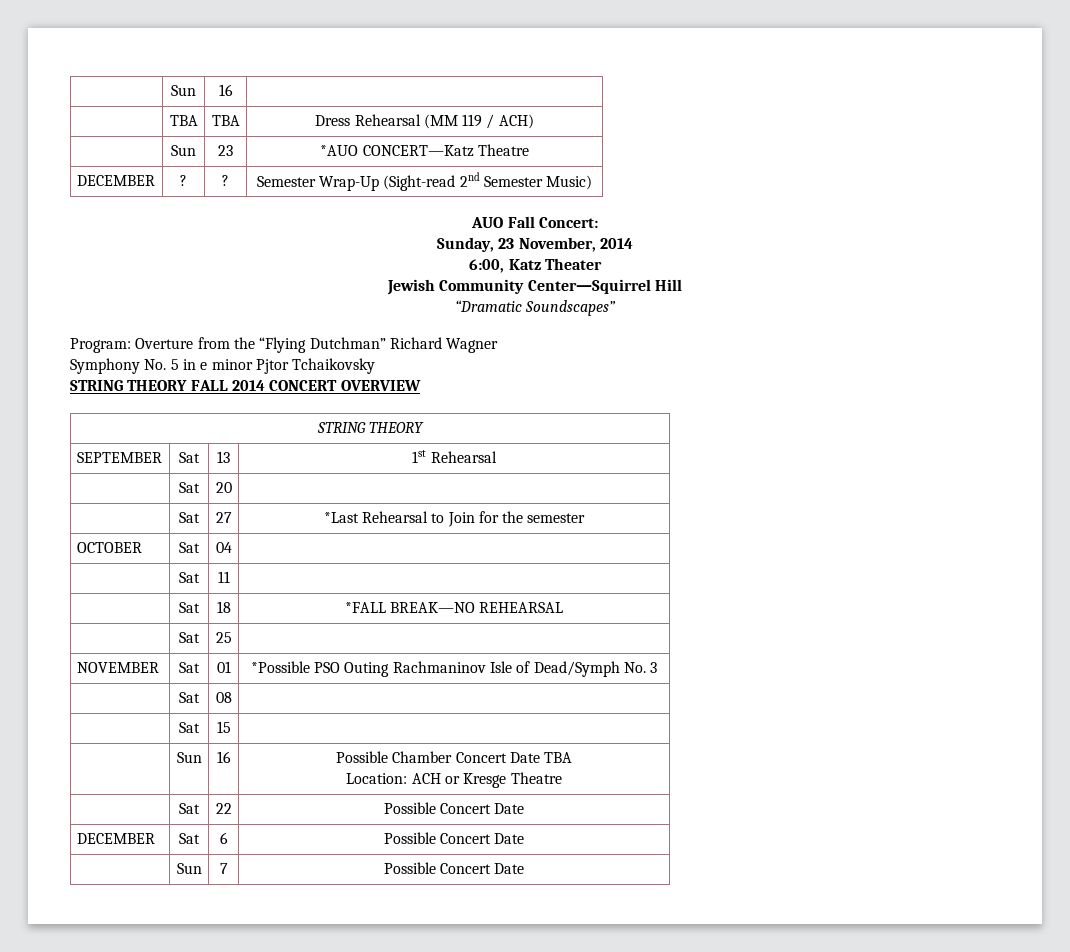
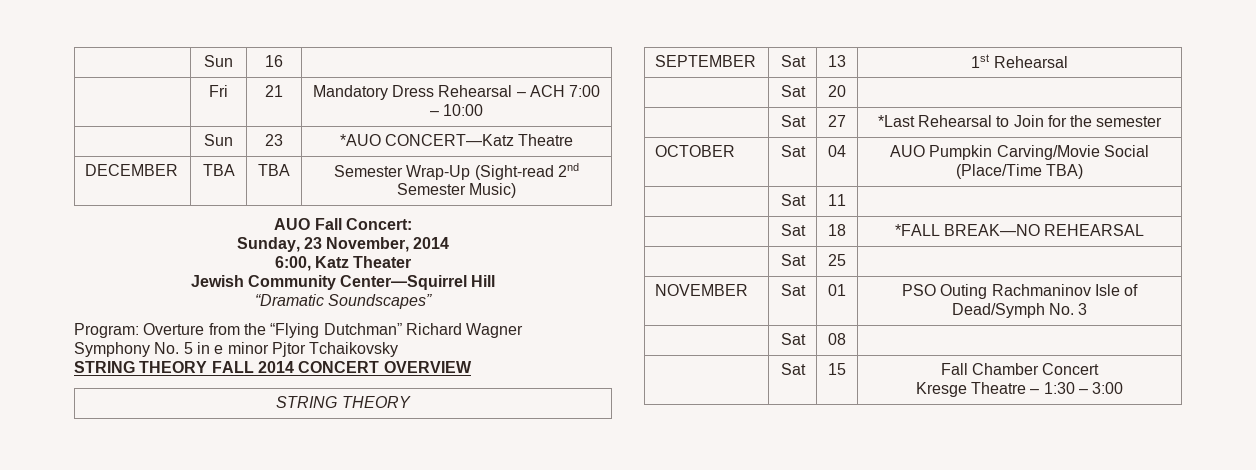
- | TBA | TBA | Dress Rehearsal (MM 119 / ACH)
+ | Fri | 21 | Mandatory Dress Rehearsal – ACH 7:00 – 10:00
- DECEMBER | ? | ? | Semester Wrap-Up (Sight-read 2nd Semester Music)
+ DECEMBER | TBA | TBA | Semester Wrap-Up (Sight-read 2nd Semester Music)
- OCTOBER | Sat | 04 |
+ OCTOBER | Sat | 04 | AUO Pumpkin Carving/Movie Social (Place/Time TBA)
- NOVEMBER | Sat | 01 | *Possible PSO Outing Rachmaninov Isle of Dead/Symph No. 3
+ NOVEMBER | Sat | 01 | PSO Outing Rachmaninov Isle of Dead/Symph No. 3
- | Sat | 15 |
- | Sun | 16 | Possible Chamber Concert Date TBA
- Location: ACH or Kresge Theatre
- | Sat | 22 | Possible Concert Date
- DECEMBER | Sat | 6 | Possible Concert Date
- | Sun | 7 | Possible Concert Date
+ | Sat | 15 | Fall Chamber Concert
+ Kresge Theatre – 1:30 – 3:00

